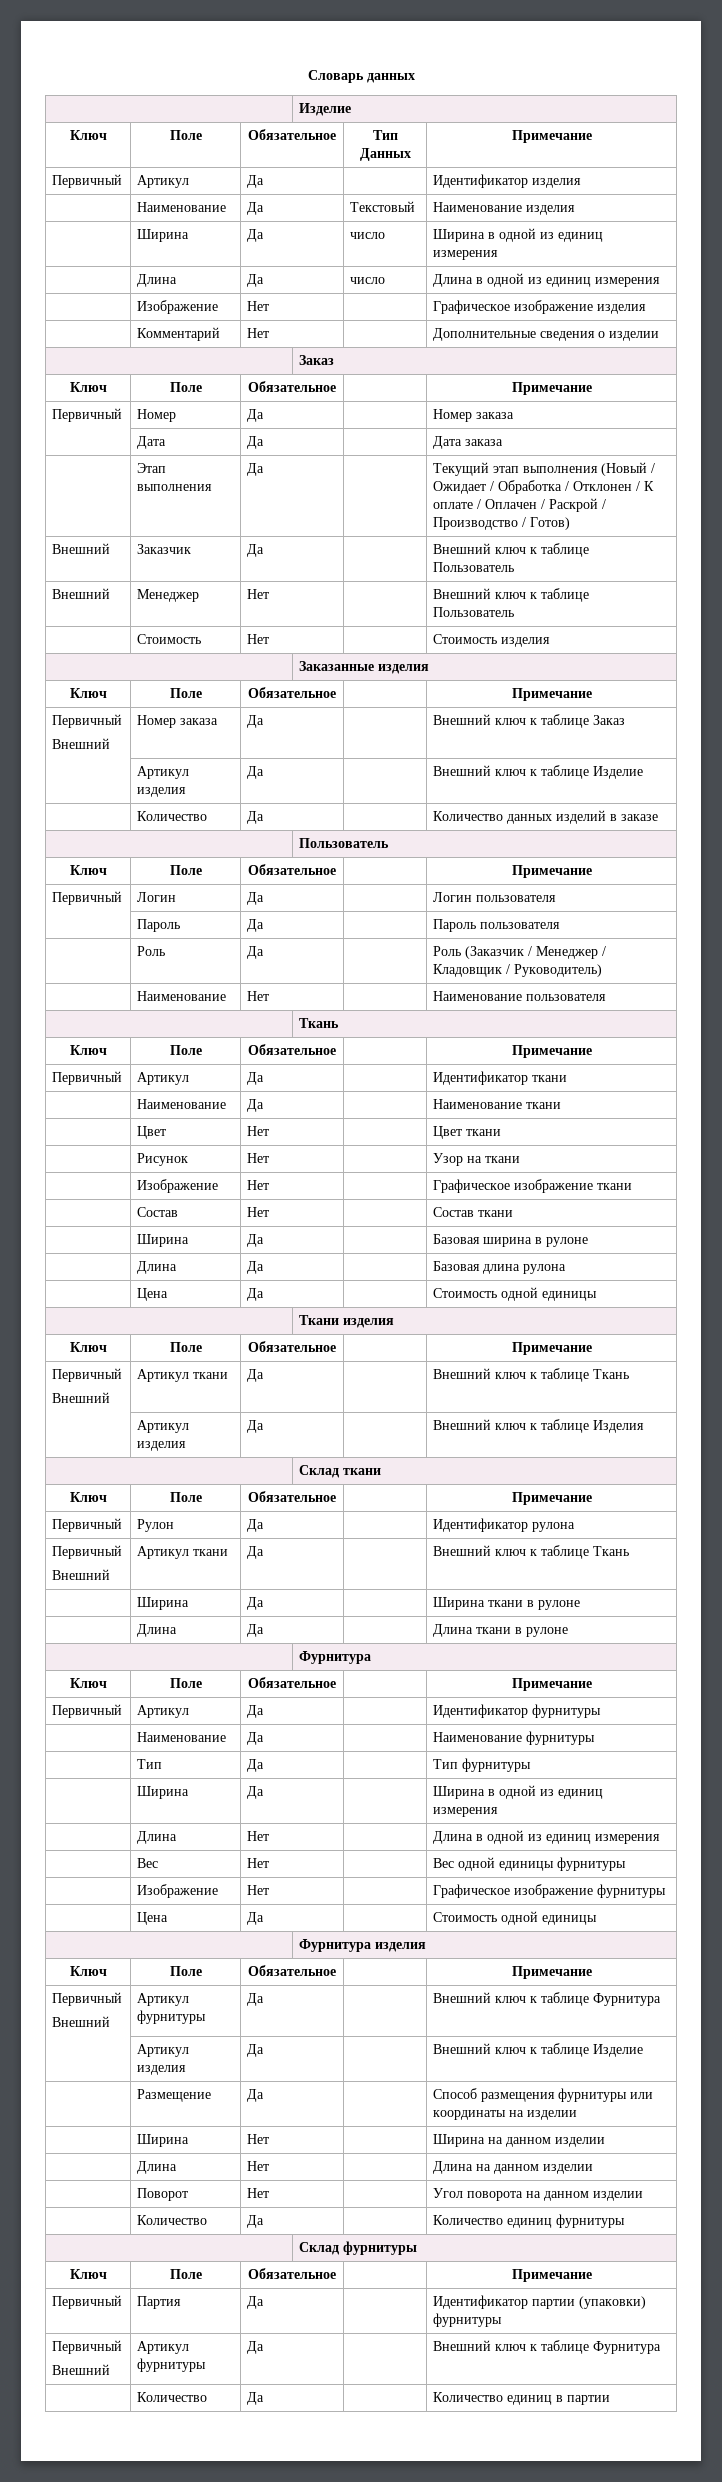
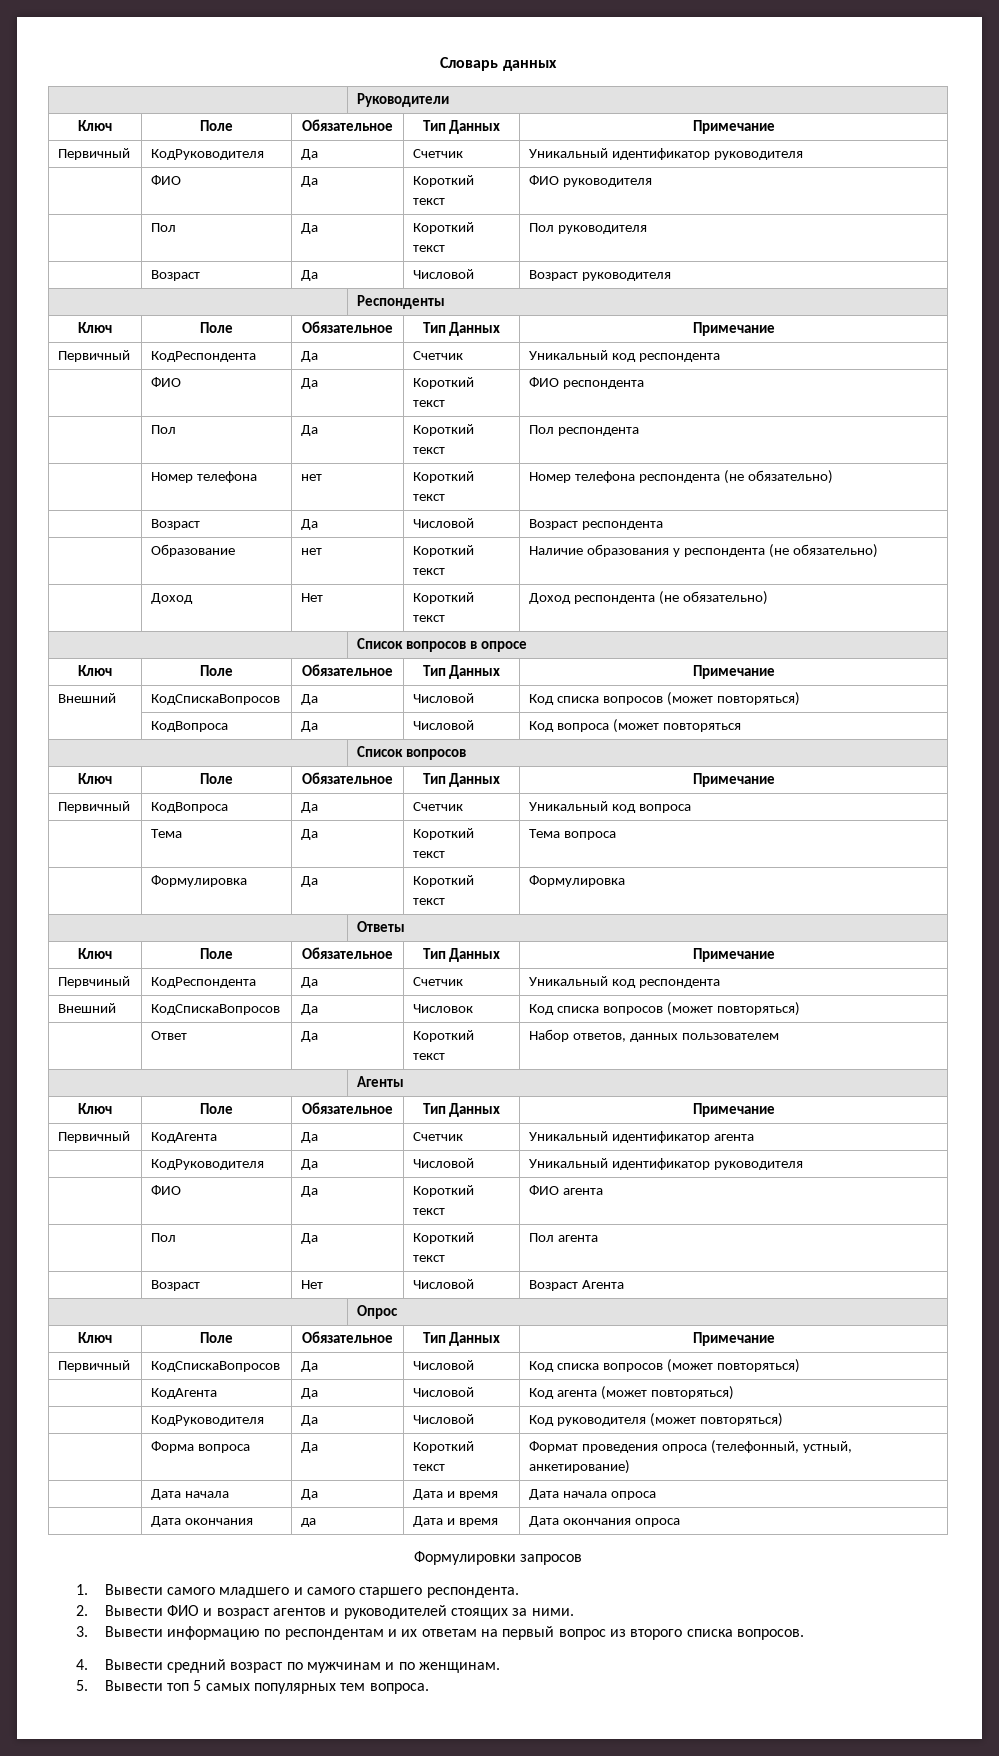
- | Изделие
+ | Руководители
  Ключ | Поле | Обязательное | Тип Данных | Примечание
- Первичный | Артикул | Да | | Идентификатор изделия
- | Наименование | Да | Текстовый | Наименование изделия
- | Ширина | Да | число | Ширина в одной из единиц измерения
- | Длина | Да | число | Длина в одной из единиц измерения
- | Изображение | Нет | | Графическое изображение изделия
- | Комментарий | Нет | | Дополнительные сведения о изделии
- | Заказ
- Ключ | Поле | Обязательное | | Примечание
- Первичный | Номер | Да | | Номер заказа
- | Дата | Да | | Дата заказа
- | Этап выполнения | Да | | Текущий этап выполнения (Новый / Ожидает / Обработка / Отклонен / К оплате / Оплачен / Раскрой / Производство / Готов)
- Внешний | Заказчик | Да | | Внешний ключ к таблице Пользователь
- Внешний | Менеджер | Нет | | Внешний ключ к таблице Пользователь
- | Стоимость | Нет | | Стоимость изделия
- | Заказанные изделия
- Ключ | Поле | Обязательное | | Примечание
- Первичный
- Внешний | Номер заказа | Да | | Внешний ключ к таблице Заказ
- | Артикул изделия | Да | | Внешний ключ к таблице Изделие
- | Количество | Да | | Количество данных изделий в заказе
- | Пользователь
- Ключ | Поле | Обязательное | | Примечание
- Первичный | Логин | Да | | Логин пользователя
- | Пароль | Да | | Пароль пользователя
- | Роль | Да | | Роль (Заказчик / Менеджер / Кладовщик / Руководитель)
- | Наименование | Нет | | Наименование пользователя
- | Ткань
- Ключ | Поле | Обязательное | | Примечание
- Первичный | Артикул | Да | | Идентификатор ткани
- | Наименование | Да | | Наименование ткани
- | Цвет | Нет | | Цвет ткани
- | Рисунок | Нет | | Узор на ткани
- | Изображение | Нет | | Графическое изображение ткани
- | Состав | Нет | | Состав ткани
- | Ширина | Да | | Базовая ширина в рулоне
- | Длина | Да | | Базовая длина рулона
- | Цена | Да | | Стоимость одной единицы
- | Ткани изделия
- Ключ | Поле | Обязательное | | Примечание
- Первичный
- Внешний | Артикул ткани | Да | | Внешний ключ к таблице Ткань
- | Артикул изделия | Да | | Внешний ключ к таблице Изделия
- | Склад ткани
- Ключ | Поле | Обязательное | | Примечание
- Первичный | Рулон | Да | | Идентификатор рулона
- Первичный
- Внешний | Артикул ткани | Да | | Внешний ключ к таблице Ткань
- | Ширина | Да | | Ширина ткани в рулоне
- | Длина | Да | | Длина ткани в рулоне
- | Фурнитура
- Ключ | Поле | Обязательное | | Примечание
- Первичный | Артикул | Да | | Идентификатор фурнитуры
- | Наименование | Да | | Наименование фурнитуры
- | Тип | Да | | Тип фурнитуры
- | Ширина | Да | | Ширина в одной из единиц измерения
- | Длина | Нет | | Длина в одной из единиц измерения
- | Вес | Нет | | Вес одной единицы фурнитуры
- | Изображение | Нет | | Графическое изображение фурнитуры
- | Цена | Да | | Стоимость одной единицы
- | Фурнитура изделия
- Ключ | Поле | Обязательное | | Примечание
- Первичный
- Внешний | Артикул фурнитуры | Да | | Внешний ключ к таблице Фурнитура
- | Артикул изделия | Да | | Внешний ключ к таблице Изделие
- | Размещение | Да | | Способ размещения фурнитуры или координаты на изделии
- | Ширина | Нет | | Ширина на данном изделии
- | Длина | Нет | | Длина на данном изделии
- | Поворот | Нет | | Угол поворота на данном изделии
- | Количество | Да | | Количество единиц фурнитуры
- | Склад фурнитуры
- Ключ | Поле | Обязательное | | Примечание
- Первичный | Партия | Да | | Идентификатор партии (упаковки) фурнитуры
- Первичный
- Внешний | Артикул фурнитуры | Да | | Внешний ключ к таблице Фурнитура
- | Количество | Да | | Количество единиц в партии
+ Первичный | КодРуководителя | Да | Счетчик | Уникальный идентификатор руководителя
+ | ФИО | Да | Короткий текст | ФИО руководителя
+ | Пол | Да | Короткий текст | Пол руководителя
+ | Возраст | Да | Числовой | Возраст руководителя
+ | Респонденты
+ Ключ | Поле | Обязательное | Тип Данных | Примечание
+ Первичный | КодРеспондента | Да | Счетчик | Уникальный код респондента
+ | ФИО | Да | Короткий текст | ФИО респондента
+ | Пол | Да | Короткий текст | Пол респондента
+ | Номер телефона | нет | Короткий текст | Номер телефона респондента (не обязательно)
+ | Возраст | Да | Числовой | Возраст респондента
+ | Образование | нет | Короткий текст | Наличие образования у респондента (не обязательно)
+ | Доход | Нет | Короткий текст | Доход респондента (не обязательно)
+ | Список вопросов в опросе
+ Ключ | Поле | Обязательное | Тип Данных | Примечание
+ Внешний | КодСпискаВопросов | Да | Числовой | Код списка вопросов (может повторяться)
+ | КодВопроса | Да | Числовой | Код вопроса (может повторяться
+ | Список вопросов
+ Ключ | Поле | Обязательное | Тип Данных | Примечание
+ Первичный | КодВопроса | Да | Счетчик | Уникальный код вопроса
+ | Тема | Да | Короткий текст | Тема вопроса
+ | Формулировка | Да | Короткий текст | Формулировка
+ | Ответы
+ Ключ | Поле | Обязательное | Тип Данных | Примечание
+ Первчиный | КодРеспондента | Да | Счетчик | Уникальный код респондента
+ Внешний | КодСпискаВопросов | Да | Числовок | Код списка вопросов (может повторяться)
+ | Ответ | Да | Короткий текст | Набор ответов, данных пользователем
+ | Агенты
+ Ключ | Поле | Обязательное | Тип Данных | Примечание
+ Первичный | КодАгента | Да | Счетчик | Уникальный идентификатор агента
+ | КодРуководителя | Да | Числовой | Уникальный идентификатор руководителя
+ | ФИО | Да | Короткий текст | ФИО агента
+ | Пол | Да | Короткий текст | Пол агента
+ | Возраст | Нет | Числовой | Возраст Агента
+ | Опрос
+ Ключ | Поле | Обязательное | Тип Данных | Примечание
+ Первичный | КодСпискаВопросов | Да | Числовой | Код списка вопросов (может повторяться)
+ | КодАгента | Да | Числовой | Код агента (может повторяться)
+ | КодРуководителя | Да | Числовой | Код руководителя (может повторяться)
+ | Форма вопроса | Да | Короткий текст | Формат проведения опроса (телефонный, устный, анкетирование)
+ | Дата начала | Да | Дата и время | Дата начала опроса
+ | Дата окончания | да | Дата и время | Дата окончания опроса
+ Формулировки запросов
+ 1. Вывести самого младшего и самого старшего респондента.
+ 2. Вывести ФИО и возраст агентов и руководителей стоящих за ними.
+ 3. Вывести информацию по респондентам и их ответам на первый вопрос из второго списка вопросов.
+ 4. Вывести средний возраст по мужчинам и по женщинам.
+ 5. Вывести топ 5 самых популярных тем вопроса.

